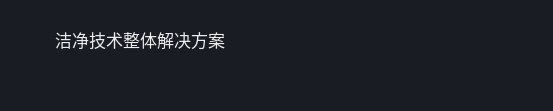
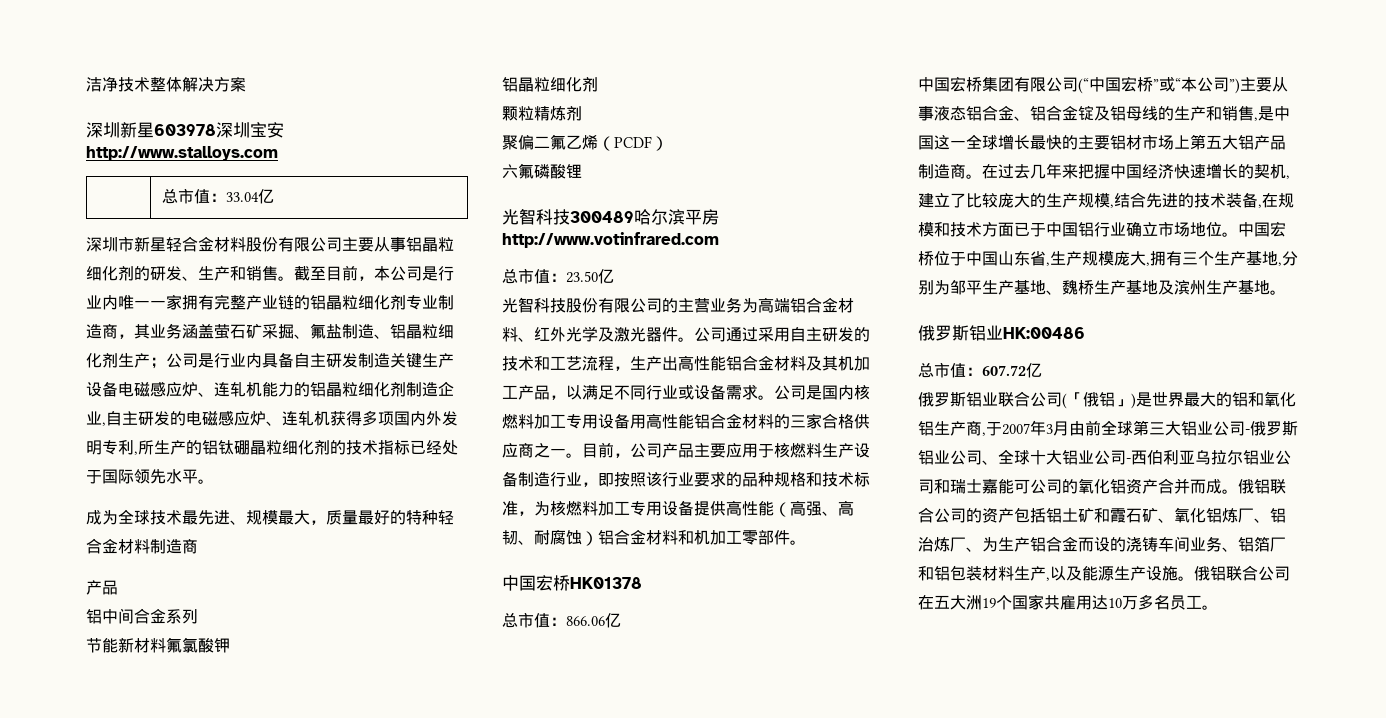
+ 深圳新星603978深圳宝安http://www.stalloys.com
+ | 总市值：33.04亿
+ 深圳市新星轻合金材料股份有限公司主要从事铝晶粒细化剂的研发、生产和销售。截至目前，本公司是行业内唯一一家拥有完整产业链的铝晶粒细化剂专业制造商，其业务涵盖萤石矿采掘、氟盐制造、铝晶粒细化剂生产；公司是行业内具备自主研发制造关键生产设备电磁感应炉、连轧机能力的铝晶粒细化剂制造企业,自主研发的电磁感应炉、连轧机获得多项国内外发明专利,所生产的铝钛硼晶粒细化剂的技术指标已经处于国际领先水平。
+ 成为全球技术最先进、规模最大，质量最好的特种轻合金材料制造商
+ 产品
+ 铝中间合金系列
+ 节能新材料氟氯酸钾
+ 铝晶粒细化剂
+ 颗粒精炼剂
+ 聚偏二氟乙烯（PCDF）
+ 六氟磷酸锂
+ 光智科技300489哈尔滨平房http://www.votinfrared.com
+ 总市值：23.50亿
+ 光智科技股份有限公司的主营业务为高端铝合金材料、红外光学及激光器件。公司通过采用自主研发的技术和工艺流程，生产出高性能铝合金材料及其机加工产品，以满足不同行业或设备需求。公司是国内核燃料加工专用设备用高性能铝合金材料的三家合格供应商之一。目前，公司产品主要应用于核燃料生产设备制造行业，即按照该行业要求的品种规格和技术标准，为核燃料加工专用设备提供高性能（高强、高韧、耐腐蚀）铝合金材料和机加工零部件。
+ 中国宏桥HK01378
+ 总市值：866.06亿
+ 中国宏桥集团有限公司(“中国宏桥”或“本公司”)主要从事液态铝合金、铝合金锭及铝母线的生产和销售,是中国这一全球增长最快的主要铝材市场上第五大铝产品制造商。在过去几年来把握中国经济快速增长的契机,建立了比较庞大的生产规模,结合先进的技术装备,在规模和技术方面已于中国铝行业确立市场地位。中国宏桥位于中国山东省,生产规模庞大,拥有三个生产基地,分别为邹平生产基地、魏桥生产基地及滨州生产基地。
+ 俄罗斯铝业HK:00486
+ 总市值：607.72亿
+ 俄罗斯铝业联合公司(「俄铝」)是世界最大的铝和氧化铝生产商,于2007年3月由前全球第三大铝业公司-俄罗斯铝业公司、全球十大铝业公司-西伯利亚乌拉尔铝业公司和瑞士嘉能可公司的氧化铝资产合并而成。俄铝联合公司的资产包括铝土矿和霞石矿、氧化铝炼厂、铝治炼厂、为生产铝合金而设的浇铸车间业务、铝箔厂和铝包装材料生产,以及能源生产设施。俄铝联合公司在五大洲19个国家共雇用达10万多名员工。

